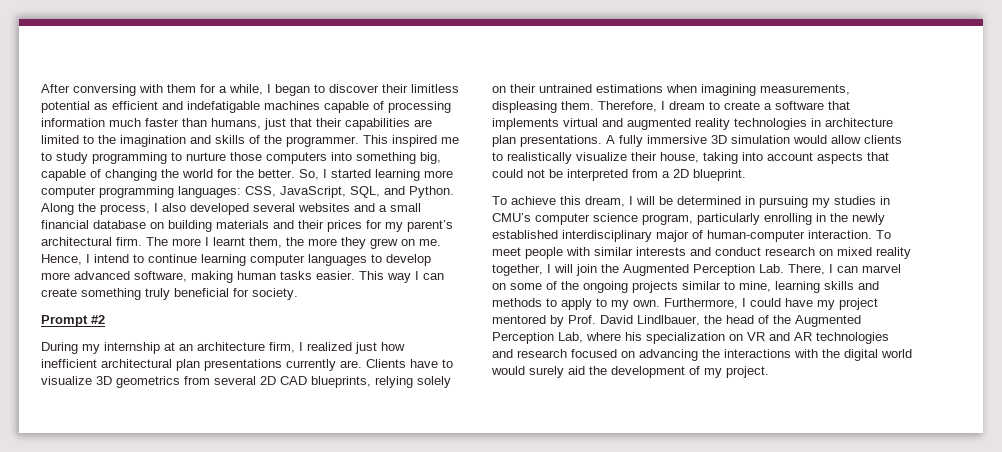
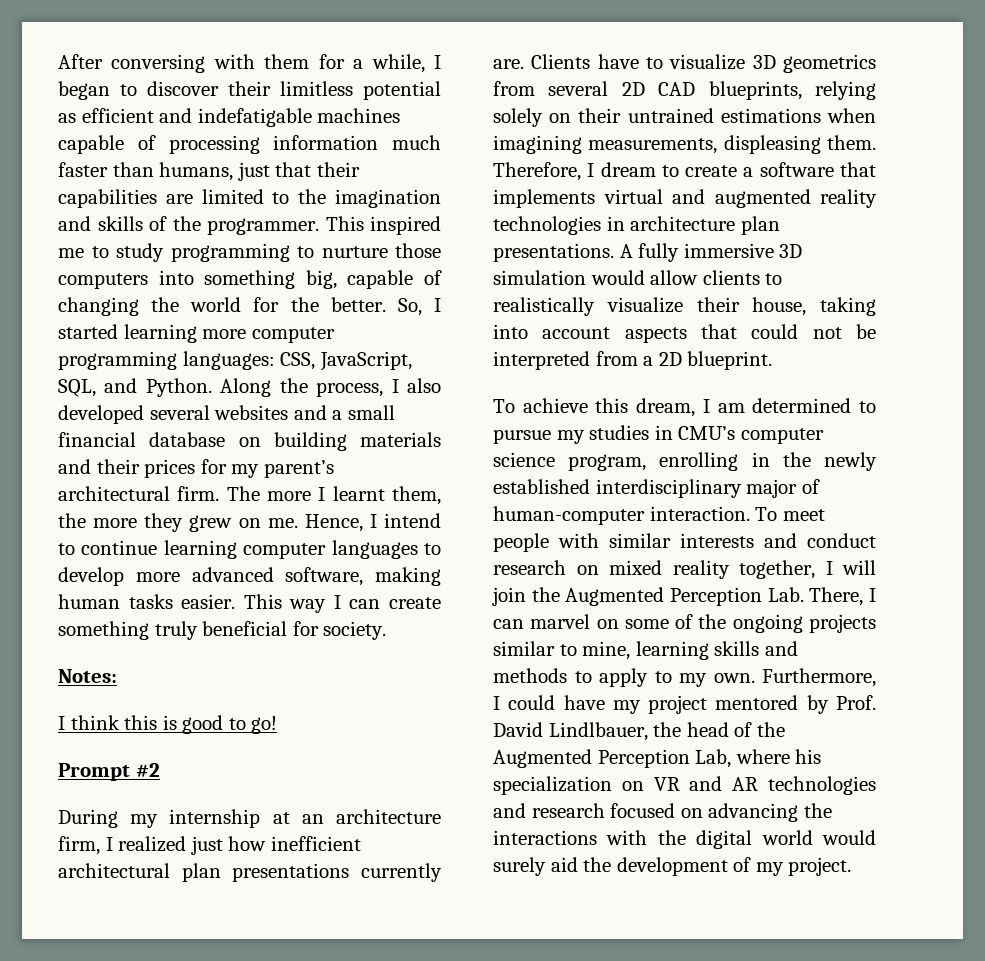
+ Notes:
+ I think this is good to go!
- To achieve this dream, I will be determined in pursuing my studies in CMU’s computer science program, particularly enrolling in the newly established interdisciplinary major of human-computer interaction.
+ To achieve this dream, I am determined to pursue my studies in CMU’s computer science program, enrolling in the newly established interdisciplinary major of human-computer interaction.

